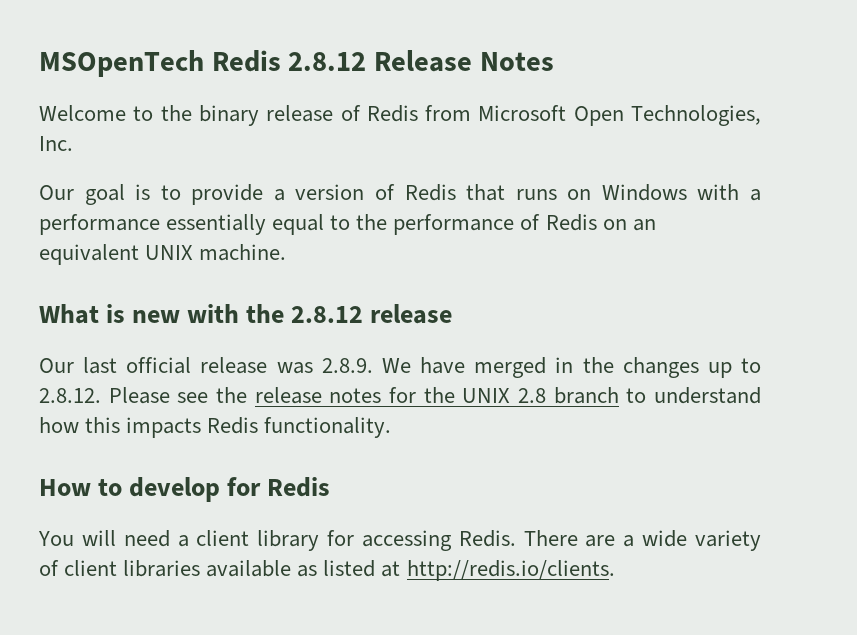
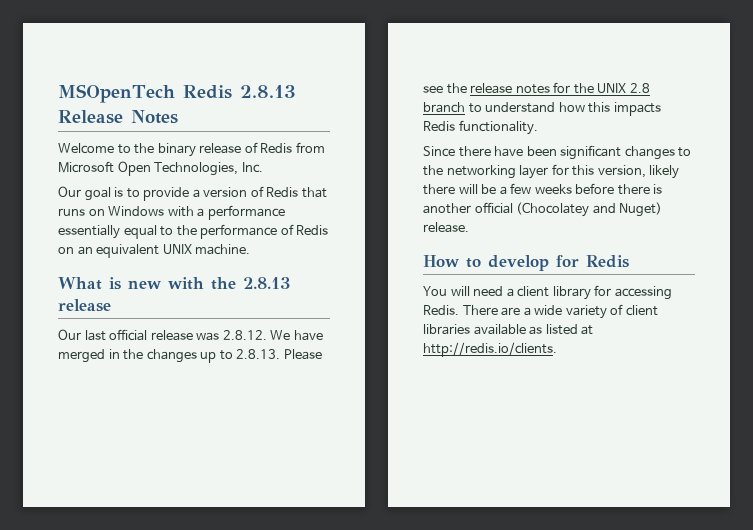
- MSOpenTech Redis 2.8.12 Release Notes
+ MSOpenTech Redis 2.8.13 Release Notes
- What is new with the 2.8.12 release
+ What is new with the 2.8.13 release
- Our last official release was 2.8.9. We have merged in the changes up to 2.8.12. Please see the release notes for the UNIX 2.8 branch to understand how this impacts Redis functionality.
+ Our last official release was 2.8.12. We have merged in the changes up to 2.8.13. Please see the release notes for the UNIX 2.8 branch to understand how this impacts Redis functionality.
+ Since there have been significant changes to the networking layer for this version, likely there will be a few weeks before there is another official (Chocolatey and Nuget) release.

